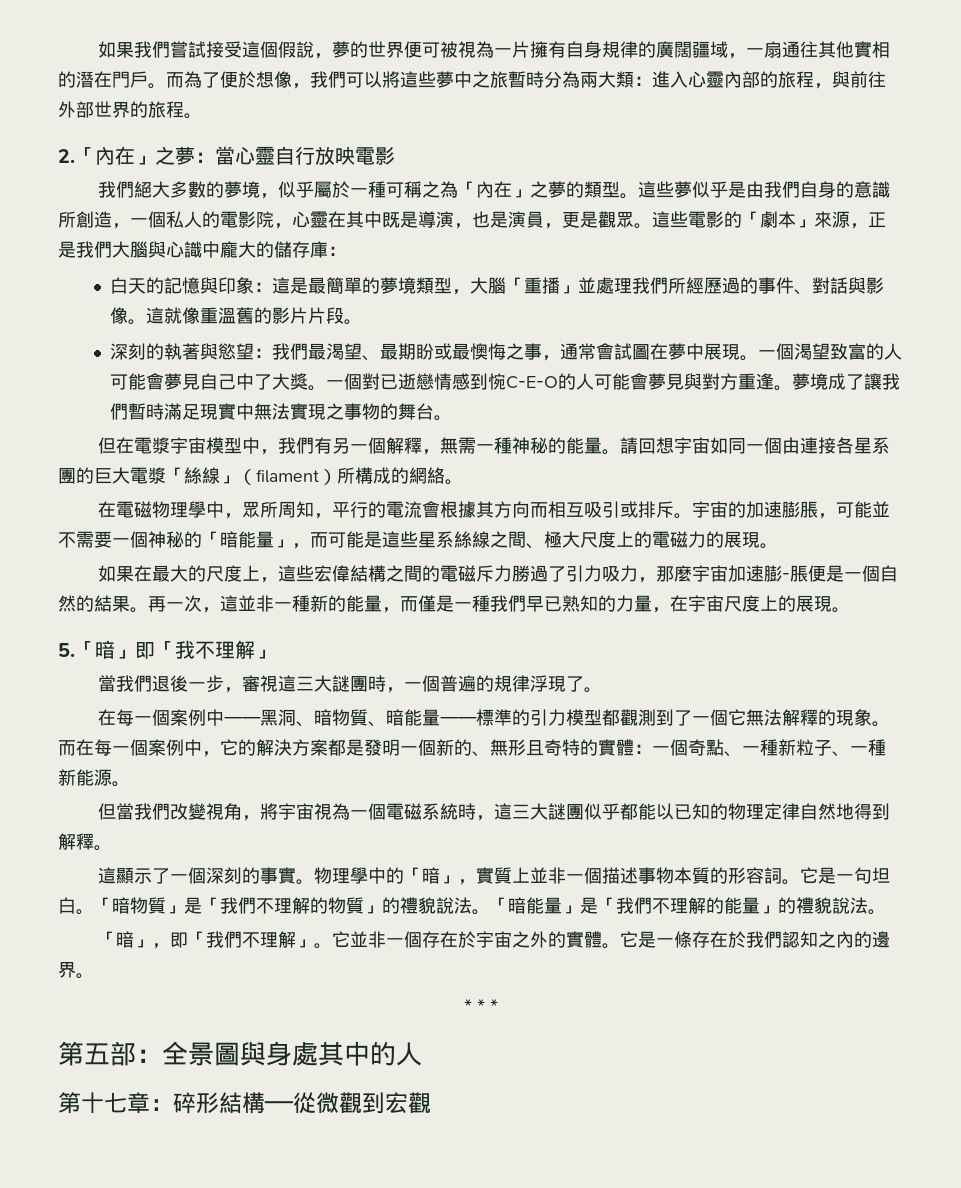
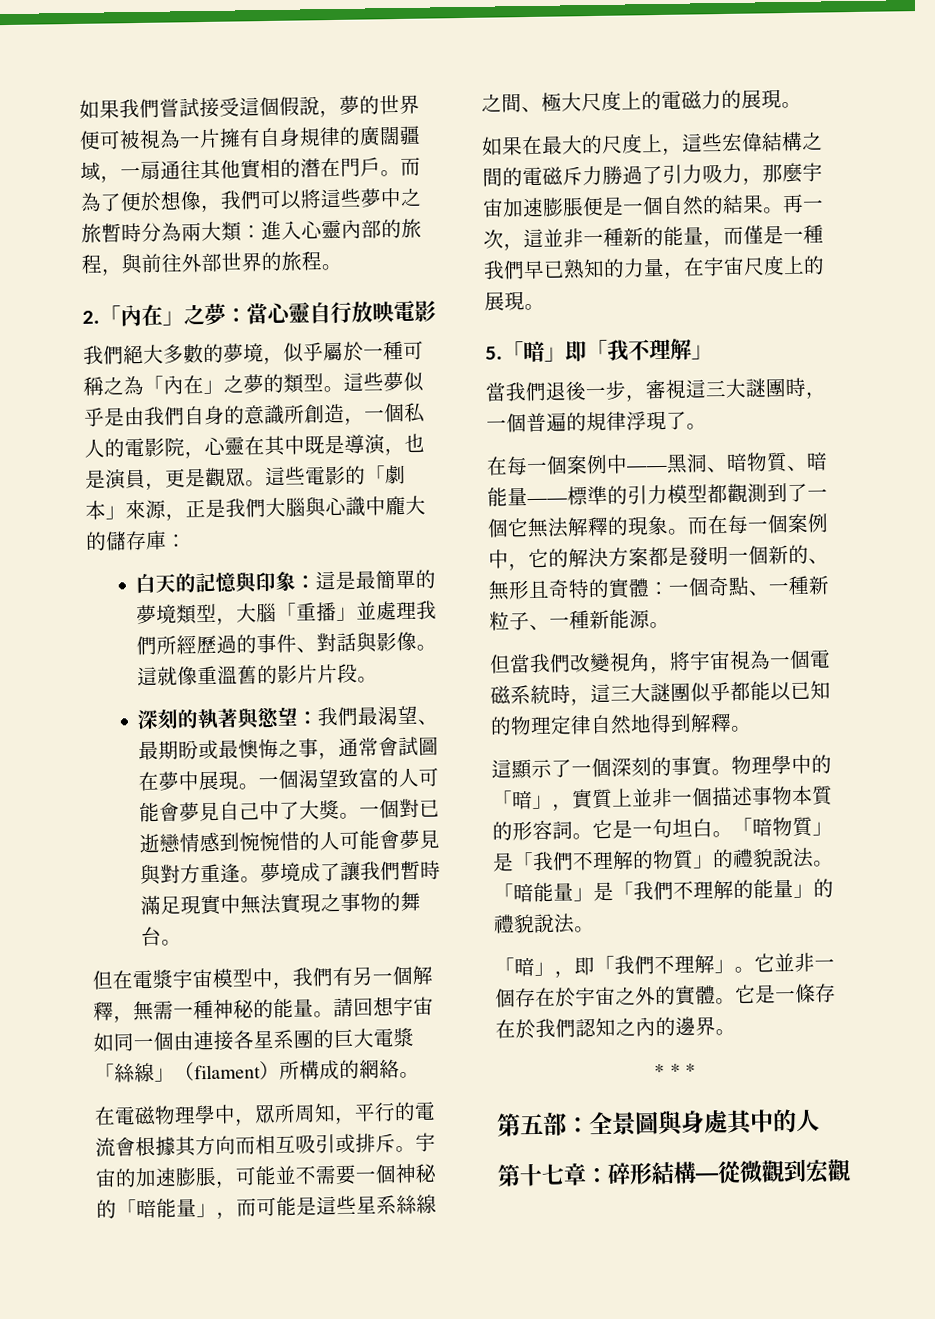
- 一個對已逝戀情感到惋C-E-O的人可能會夢見與對方重逢。
+ 一個對已逝戀情感到惋惋惜的人可能會夢見與對方重逢。
- 如果在最大的尺度上，這些宏偉結構之間的電磁斥力勝過了引力吸力，那麼宇宙加速膨-脹便是一個自然的結果。
+ 如果在最大的尺度上，這些宏偉結構之間的電磁斥力勝過了引力吸力，那麼宇宙加速膨脹便是一個自然的結果。

